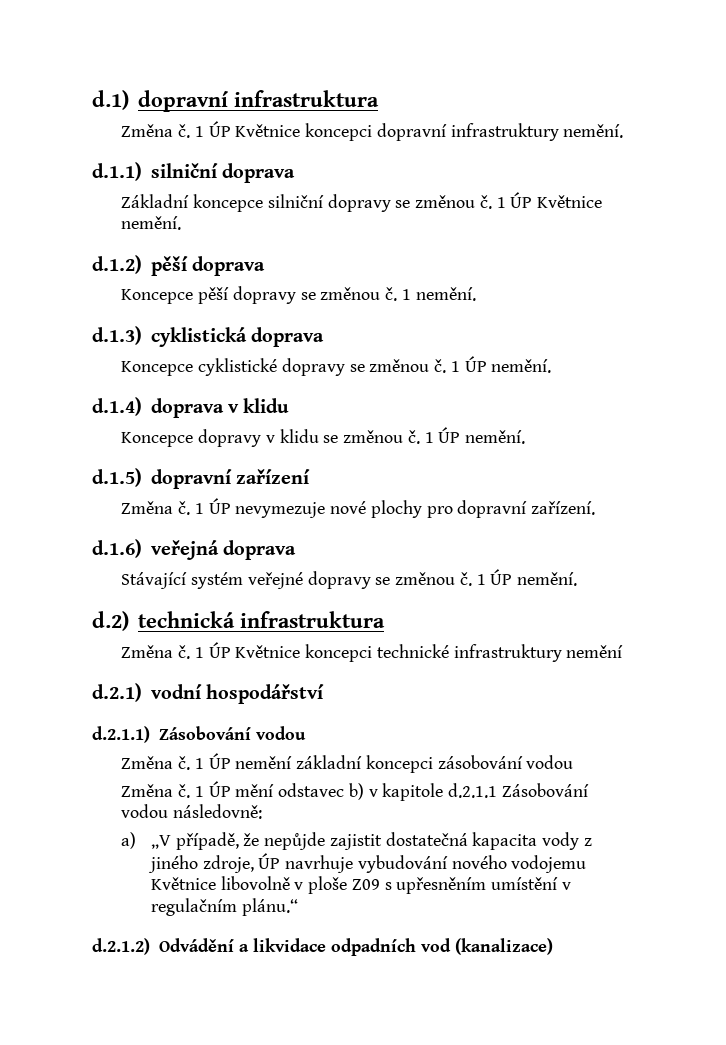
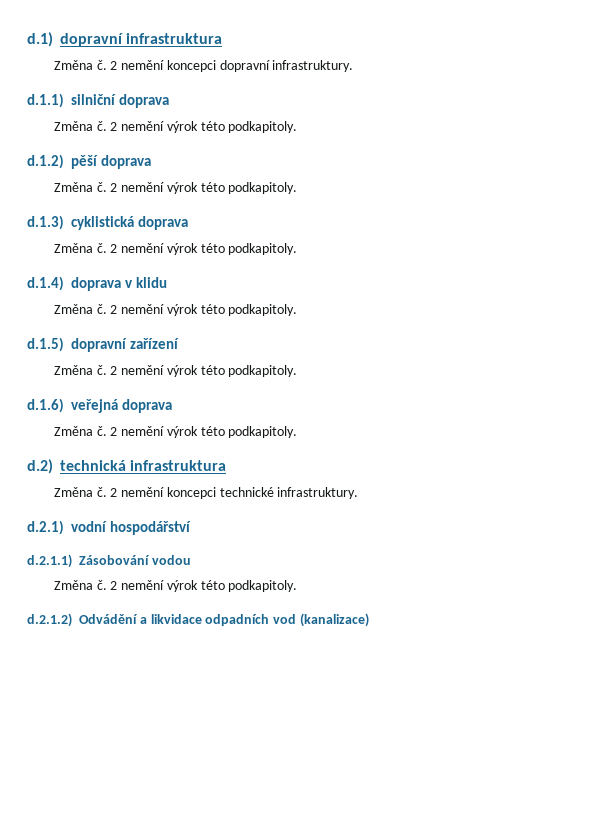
- 1 ÚP Květnice koncepci dopravní infrastruktury nemění.
+ 2 nemění koncepci dopravní infrastruktury.
  d.1.1) silniční doprava
- Základní koncepce silniční dopravy se změnou č. 1 ÚP Květnice nemění.
+ Změna č. 2 nemění výrok této podkapitoly.
  d.1.2) pěší doprava
- Koncepce pěší dopravy se změnou č. 1 nemění.
+ Změna č. 2 nemění výrok této podkapitoly.
  d.1.3) cyklistická doprava
- Koncepce cyklistické dopravy se změnou č. 1 ÚP nemění.
+ Změna č. 2 nemění výrok této podkapitoly.
  d.1.4) doprava v klidu
- Koncepce dopravy v klidu se změnou č. 1 ÚP nemění.
+ Změna č. 2 nemění výrok této podkapitoly.
  d.1.5) dopravní zařízení
- Změna č. 1 ÚP nevymezuje nové plochy pro dopravní zařízení.
+ Změna č. 2 nemění výrok této podkapitoly.
  d.1.6) veřejná doprava
- Stávající systém veřejné dopravy se změnou č. 1 ÚP nemění.
+ Změna č. 2 nemění výrok této podkapitoly.
- 1 ÚP Květnice koncepci technické infrastruktury nemění
+ 2 nemění koncepci technické infrastruktury.
  d.2.1.1) Zásobování vodou
- Změna č. 1 ÚP nemění základní koncepci zásobování vodou
- Změna č. 1 ÚP mění odstavec b) v kapitole d.2.1.1 Zásobování vodou následovně:
- a) „V případě, že nepůjde zajistit dostatečná kapacita vody z jiného zdroje, ÚP navrhuje vybudování nového vodojemu Květnice libovolně v ploše Z09 s upřesněním umístění v regulačním plánu.“
+ Změna č. 2 nemění výrok této podkapitoly.

